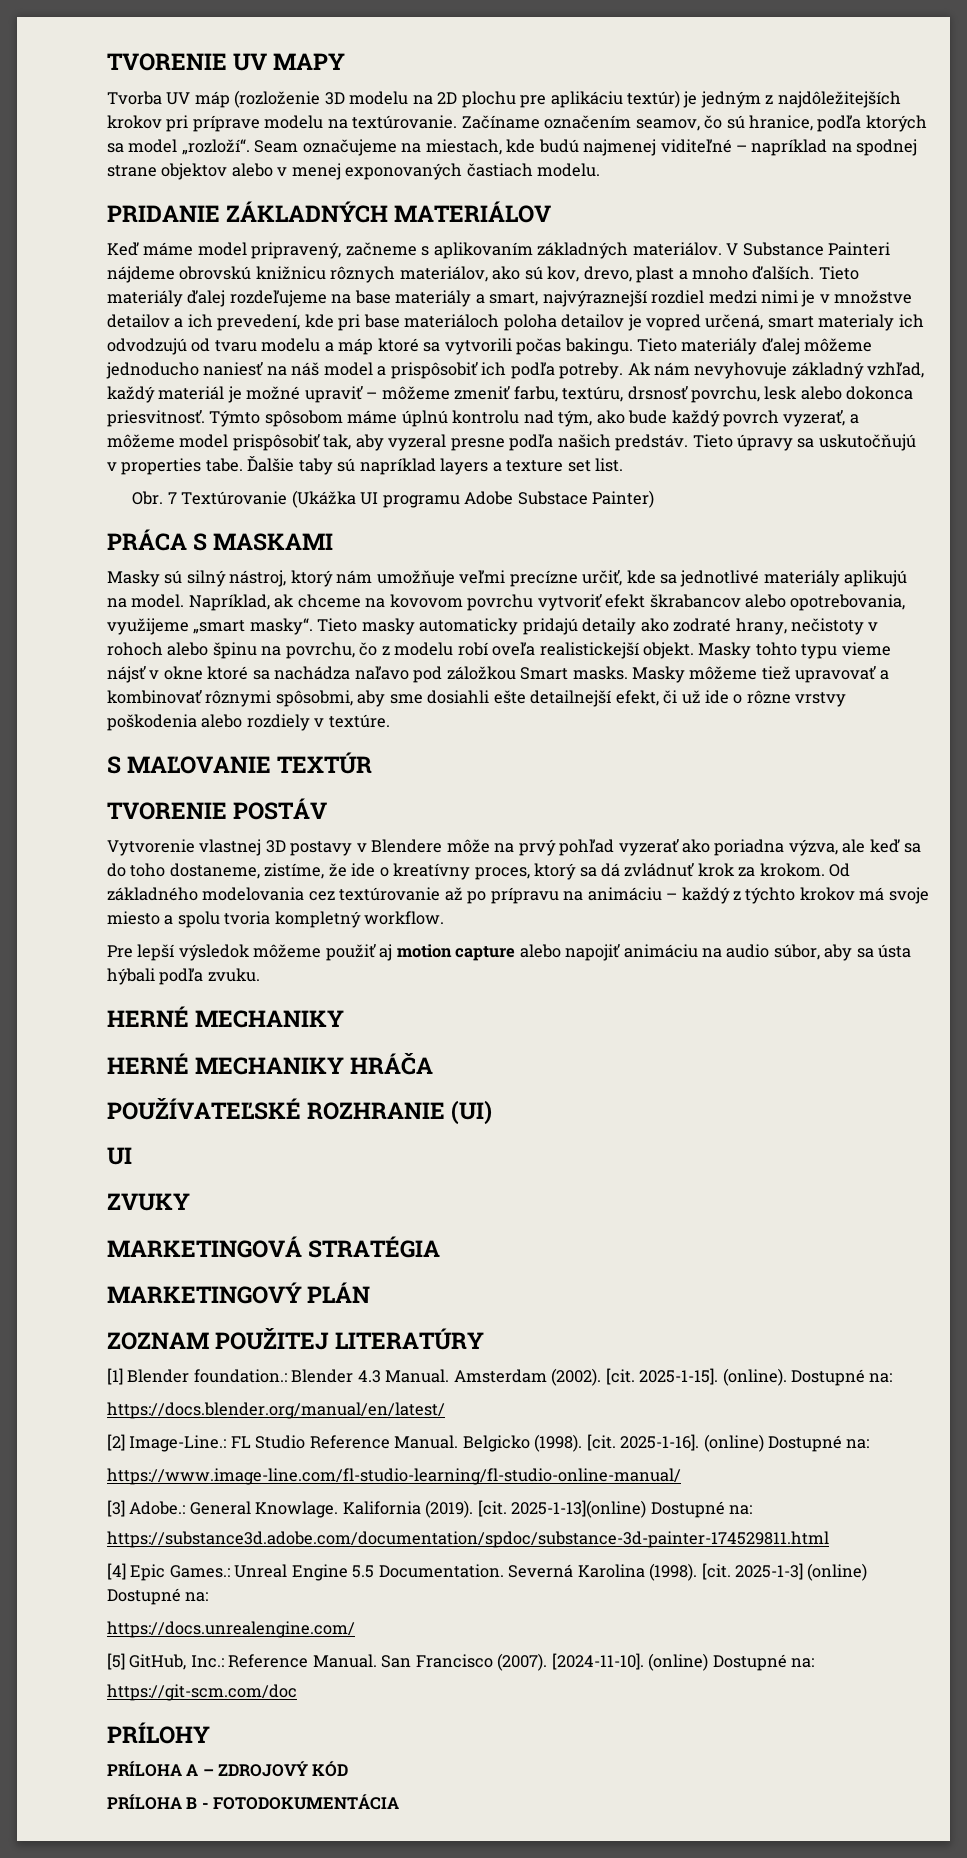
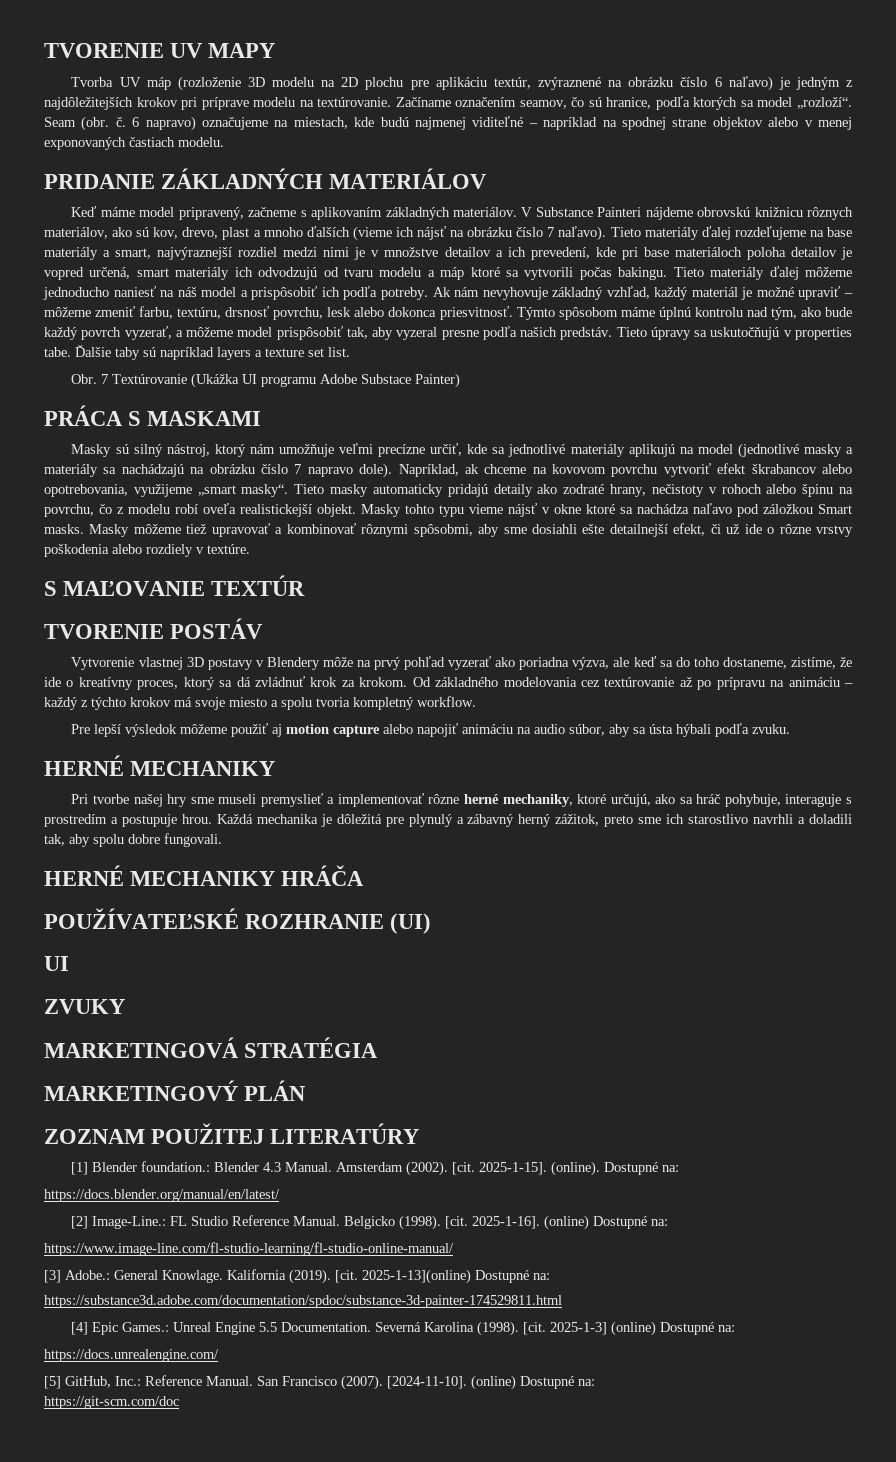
- Tvorba UV máp (rozloženie 3D modelu na 2D plochu pre aplikáciu textúr) je jedným z najdôležitejších krokov pri príprave modelu na textúrovanie.
+ Tvorba UV máp (rozloženie 3D modelu na 2D plochu pre aplikáciu textúr, zvýraznené na obrázku číslo 6 naľavo) je jedným z najdôležitejších krokov pri príprave modelu na textúrovanie.
- Seam označujeme na miestach, kde budú najmenej viditeľné – napríklad na spodnej strane objektov alebo v menej exponovaných častiach modelu.
+ Seam (obr. č. 6 napravo) označujeme na miestach, kde budú najmenej viditeľné – napríklad na spodnej strane objektov alebo v menej exponovaných častiach modelu.
- V Substance Painteri nájdeme obrovskú knižnicu rôznych materiálov, ako sú kov, drevo, plast a mnoho ďalších.
+ V Substance Painteri nájdeme obrovskú knižnicu rôznych materiálov, ako sú kov, drevo, plast a mnoho ďalších (vieme ich nájsť na obrázku číslo 7 naľavo).
- Tieto materiály ďalej rozdeľujeme na base materiály a smart, najvýraznejší rozdiel medzi nimi je v množstve detailov a ich prevedení, kde pri base materiáloch poloha detailov je vopred určená, smart materialy ich odvodzujú od tvaru modelu a máp ktoré sa vytvorili počas bakingu.
+ Tieto materiály ďalej rozdeľujeme na base materiály a smart, najvýraznejší rozdiel medzi nimi je v množstve detailov a ich prevedení, kde pri base materiáloch poloha detailov je vopred určená, smart materiály ich odvodzujú od tvaru modelu a máp ktoré sa vytvorili počas bakingu.
- Masky sú silný nástroj, ktorý nám umožňuje veľmi precízne určiť, kde sa jednotlivé materiály aplikujú na model.
+ Masky sú silný nástroj, ktorý nám umožňuje veľmi precízne určiť, kde sa jednotlivé materiály aplikujú na model (jednotlivé masky a materiály sa nachádzajú na obrázku číslo 7 napravo dole).
- Vytvorenie vlastnej 3D postavy v Blendere môže na prvý pohľad vyzerať ako poriadna výzva, ale keď sa do toho dostaneme, zistíme, že ide o kreatívny proces, ktorý sa dá zvládnuť krok za krokom.
+ Vytvorenie vlastnej 3D postavy v Blendery môže na prvý pohľad vyzerať ako poriadna výzva, ale keď sa do toho dostaneme, zistíme, že ide o kreatívny proces, ktorý sa dá zvládnuť krok za krokom.
+ Pri tvorbe našej hry sme museli premyslieť a implementovať rôzne herné mechaniky, ktoré určujú, ako sa hráč pohybuje, interaguje s prostredím a postupuje hrou. Každá mechanika je dôležitá pre plynulý a zábavný herný zážitok, preto sme ich starostlivo navrhli a doladili tak, aby spolu dobre fungovali.
- PRÍLOHY
- PRÍLOHA A – ZDROJOVÝ KÓD
- PRÍLOHA B - FOTODOKUMENTÁCIA

